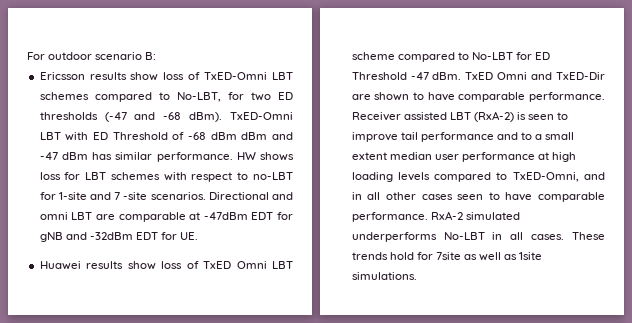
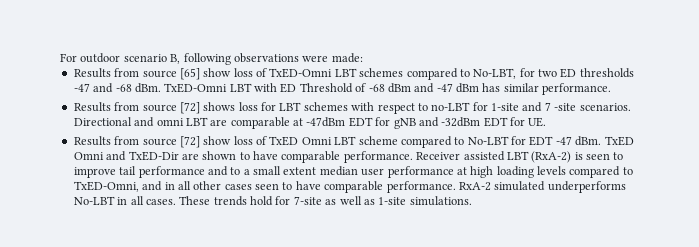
- For outdoor scenario B:
- Ericsson results show loss of TxED-Omni LBT schemes compared to No-LBT, for two ED thresholds (-47 and -68 dBm).
+ For outdoor scenario B, following observations were made:
+ Results from source [65] show loss of TxED-Omni LBT schemes compared to No-LBT, for two ED thresholds -47 and -68 dBm.
- TxED-Omni LBT with ED Threshold of -68 dBm dBm and -47 dBm has similar performance. HW shows loss for LBT schemes with respect to no-LBT for 1-site and 7 -site scenarios.
+ TxED-Omni LBT with ED Threshold of -68 dBm and -47 dBm has similar performance.
+ Results from source [72] shows loss for LBT schemes with respect to no-LBT for 1-site and 7 -site scenarios.
- Huawei results show loss of TxED Omni LBT scheme compared to No-LBT for ED Threshold -47 dBm.
+ Results from source [72] show loss of TxED Omni LBT scheme compared to No-LBT for EDT -47 dBm.
- These trends hold for 7site as well as 1site simulations.
+ These trends hold for 7-site as well as 1-site simulations.

